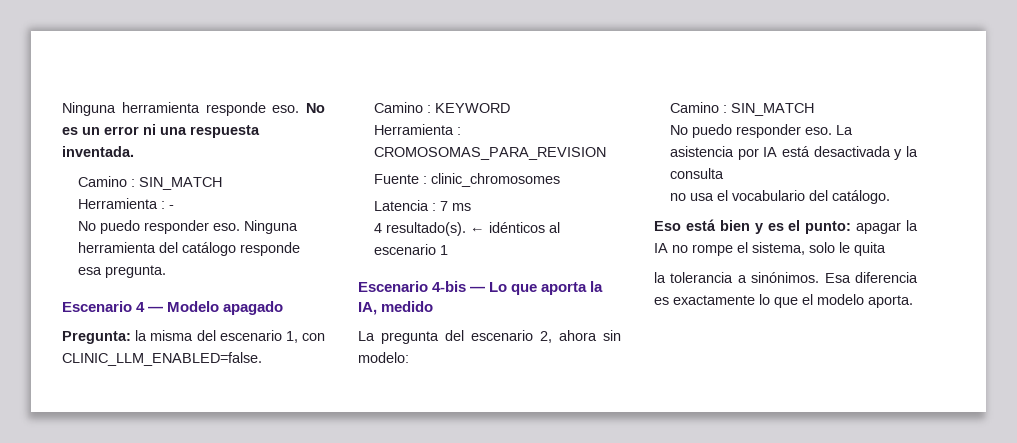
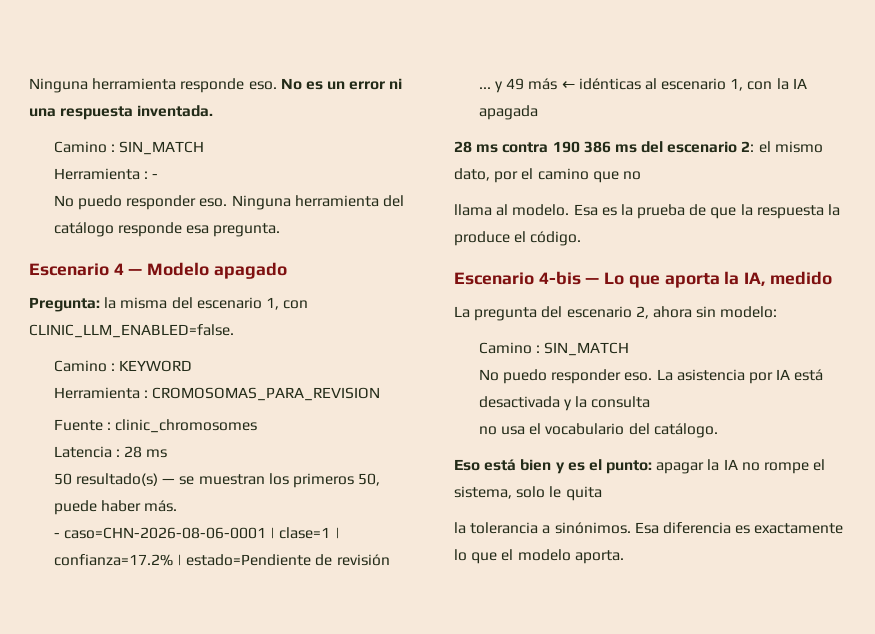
- Latencia : 7 ms
+ Latencia : 28 ms
- 4 resultado(s). ← idénticos al escenario 1
+ 50 resultado(s) — se muestran los primeros 50, puede haber más.
+ - caso=CHN-2026-08-06-0001 | clase=1 | confianza=17.2% | estado=Pendiente de revisión
+ ... y 49 más ← idénticas al escenario 1, con la IA apagada
+ 28 ms contra 190 386 ms del escenario 2: el mismo dato, por el camino que no
+ llama al modelo. Esa es la prueba de que la respuesta la produce el código.

